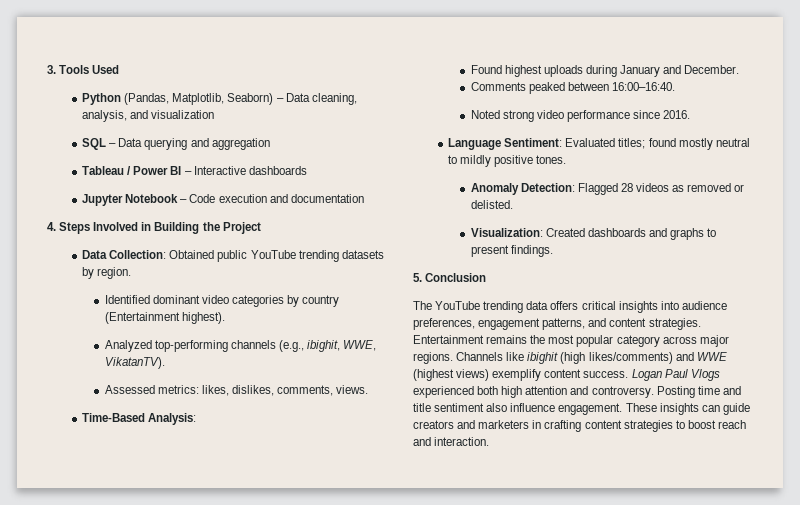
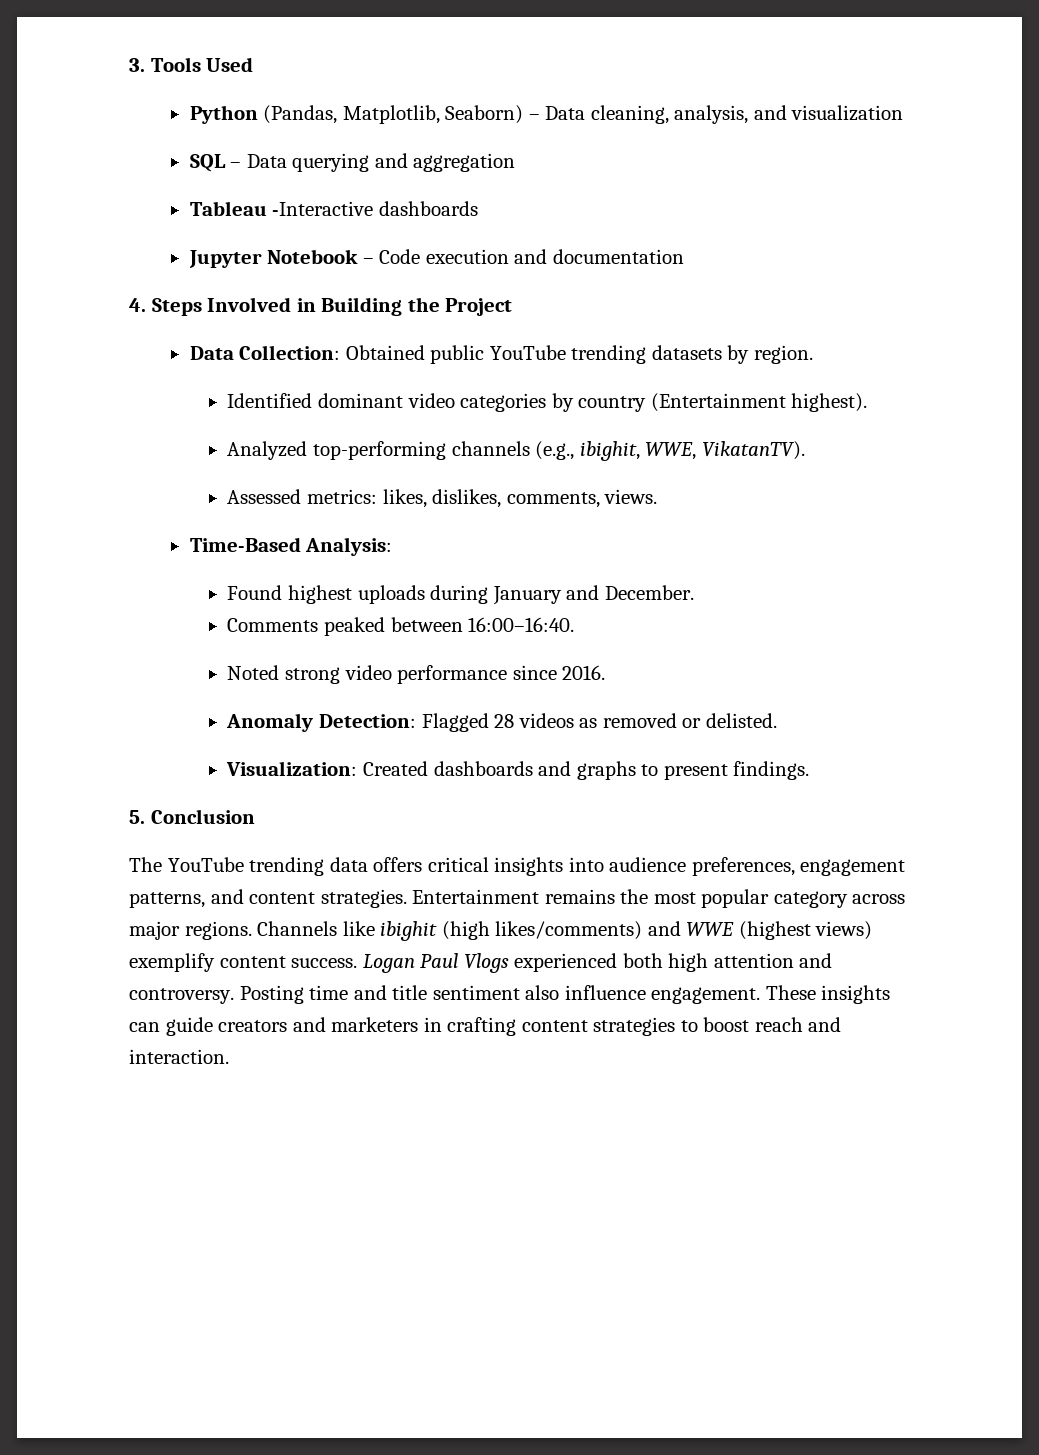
- Tableau / Power BI – Interactive dashboards
+ Tableau -Interactive dashboards
- Language Sentiment: Evaluated titles; found mostly neutral to mildly positive tones.

